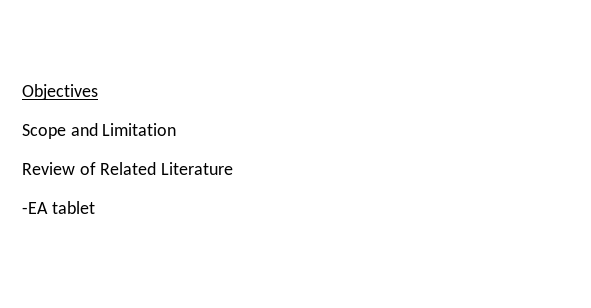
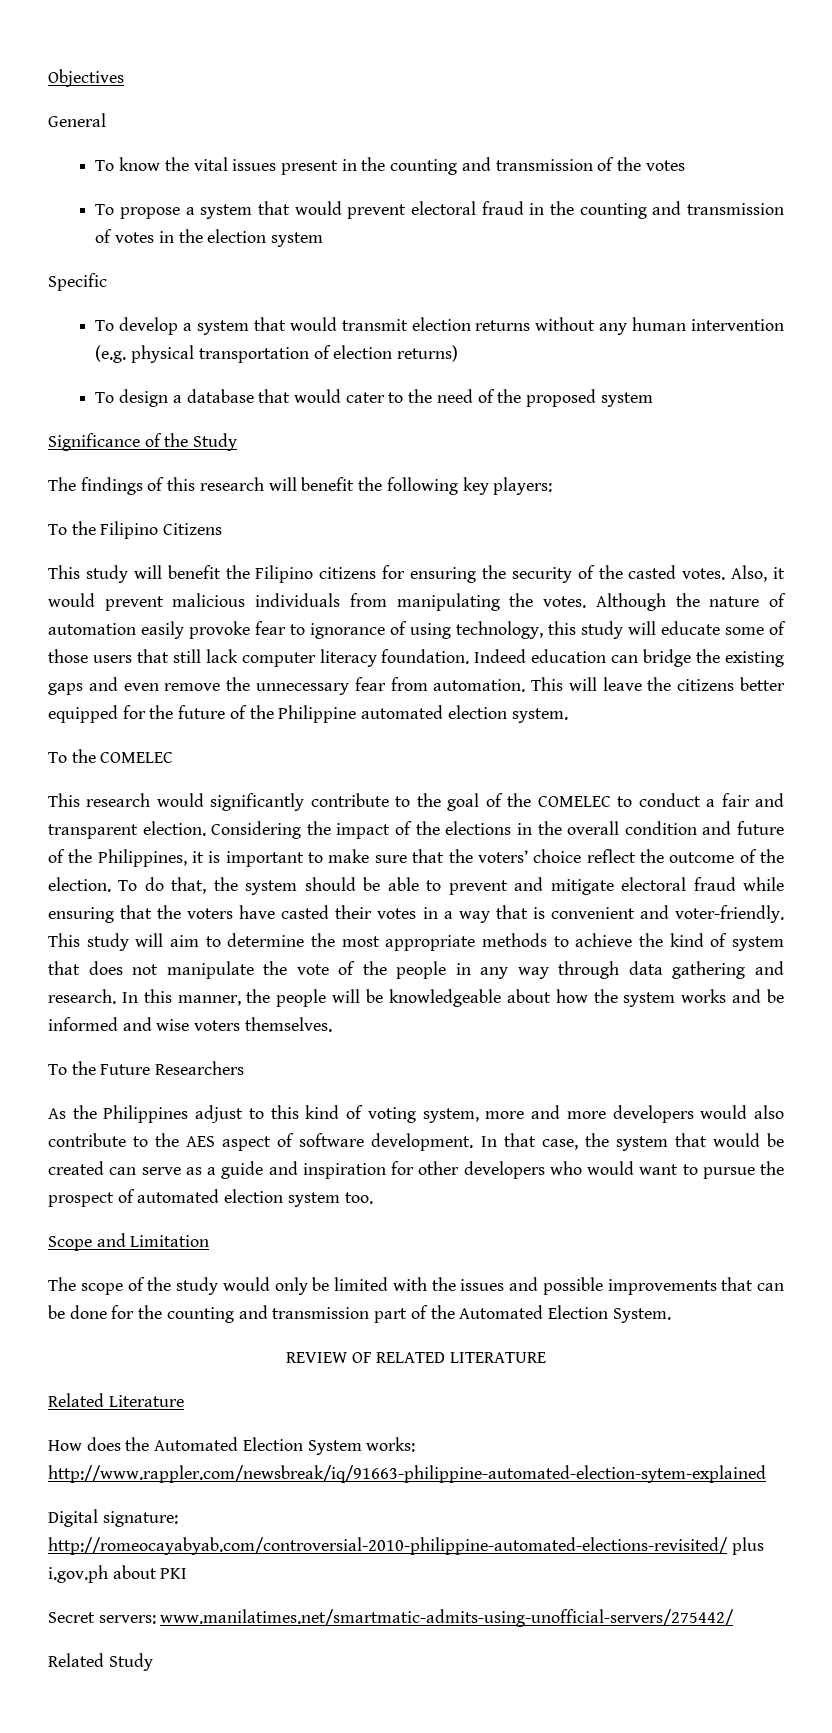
+ General
+ To know the vital issues present in the counting and transmission of the votes
+ To propose a system that would prevent electoral fraud in the counting and transmission of votes in the election system
+ Specific
+ To develop a system that would transmit election returns without any human intervention (e.g. physical transportation of election returns)
+ To design a database that would cater to the need of the proposed system
+ Significance of the Study
+ The findings of this research will benefit the following key players:
+ To the Filipino Citizens
+ This study will benefit the Filipino citizens for ensuring the security of the casted votes. Also, it would prevent malicious individuals from manipulating the votes. Although the nature of automation easily provoke fear to ignorance of using technology, this study will educate some of those users that still lack computer literacy foundation. Indeed education can bridge the existing gaps and even remove the unnecessary fear from automation. This will leave the citizens better equipped for the future of the Philippine automated election system.
+ To the COMELEC
+ This research would significantly contribute to the goal of the COMELEC to conduct a fair and transparent election. Considering the impact of the elections in the overall condition and future of the Philippines, it is important to make sure that the voters’ choice reflect the outcome of the election. To do that, the system should be able to prevent and mitigate electoral fraud while ensuring that the voters have casted their votes in a way that is convenient and voter-friendly. This study will aim to determine the most appropriate methods to achieve the kind of system that does not manipulate the vote of the people in any way through data gathering and research. In this manner, the people will be knowledgeable about how the system works and be informed and wise voters themselves.
+ To the Future Researchers
+ As the Philippines adjust to this kind of voting system, more and more developers would also contribute to the AES aspect of software development. In that case, the system that would be created can serve as a guide and inspiration for other developers who would want to pursue the prospect of automated election system too.
  Scope and Limitation
- Review of Related Literature
- -EA tablet
+ The scope of the study would only be limited with the issues and possible improvements that can be done for the counting and transmission part of the Automated Election System.
+ REVIEW OF RELATED LITERATURE
+ Related Literature
+ How does the Automated Election System works: http://www.rappler.com/newsbreak/iq/91663-philippine-automated-election-sytem-explained
+ Digital signature: http://romeocayabyab.com/controversial-2010-philippine-automated-elections-revisited/ plus i.gov.ph about PKI
+ Secret servers: www.manilatimes.net/smartmatic-admits-using-unofficial-servers/275442/
+ Related Study

